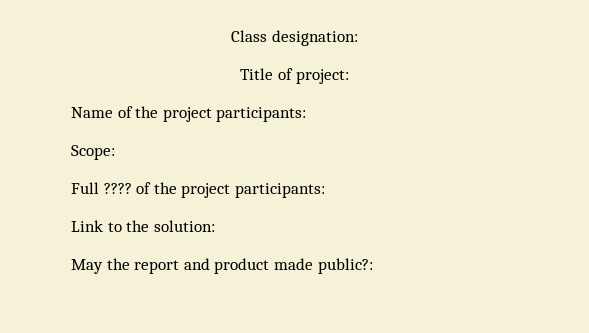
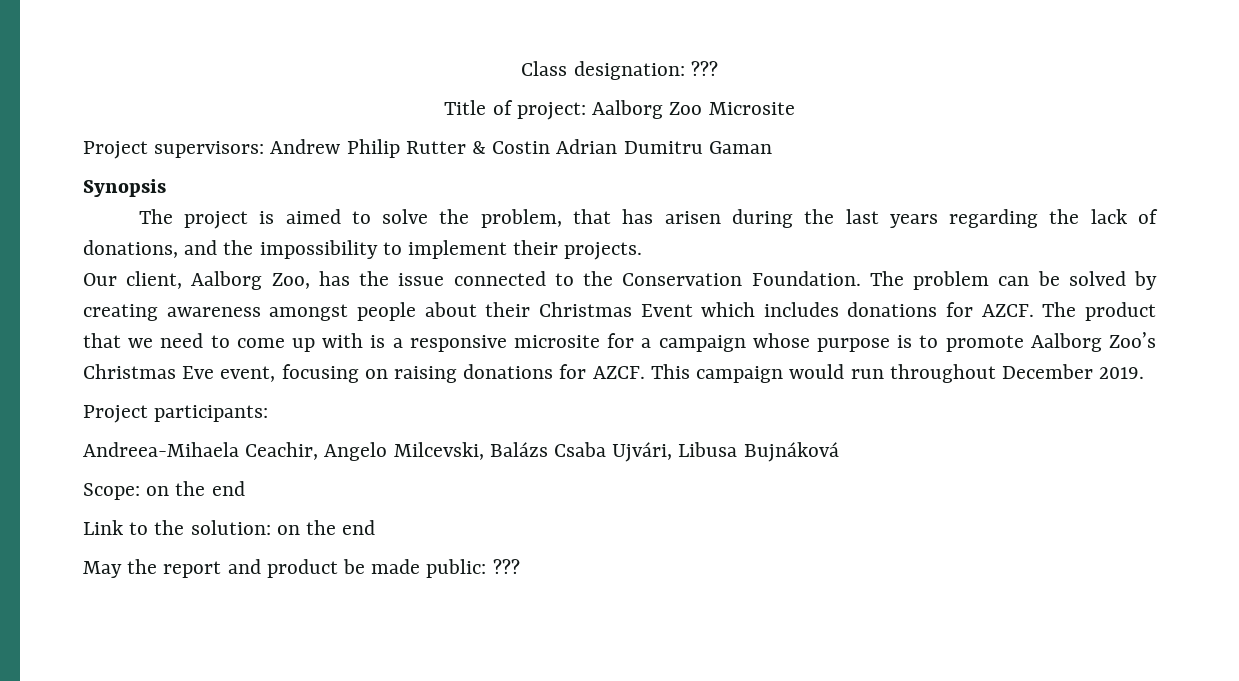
- Class designation:
+ Class designation: ???
- Title of project:
- Name of the project participants:
- Scope:
- Full ???? of the project participants:
+ Title of project: Aalborg Zoo Microsite
+ Project supervisors: Andrew Philip Rutter & Costin Adrian Dumitru Gaman
+ Synopsis
+ The project is aimed to solve the problem, that has arisen during the last years regarding the lack of donations, and the impossibility to implement their projects.
+ Our client, Aalborg Zoo, has the issue connected to the Conservation Foundation. The problem can be solved by creating awareness amongst people about their Christmas Event which includes donations for AZCF. The product that we need to come up with is a responsive microsite for a campaign whose purpose is to promote Aalborg Zoo’s Christmas Eve event, focusing on raising donations for AZCF. This campaign would run throughout December 2019.
+ Project participants:
+ Andreea-Mihaela Ceachir, Angelo Milcevski, Balázs Csaba Ujvári, Libusa Bujnáková
+ Scope: on the end
- Link to the solution:
+ Link to the solution: on the end
- May the report and product made public?:
+ May the report and product be made public: ???

